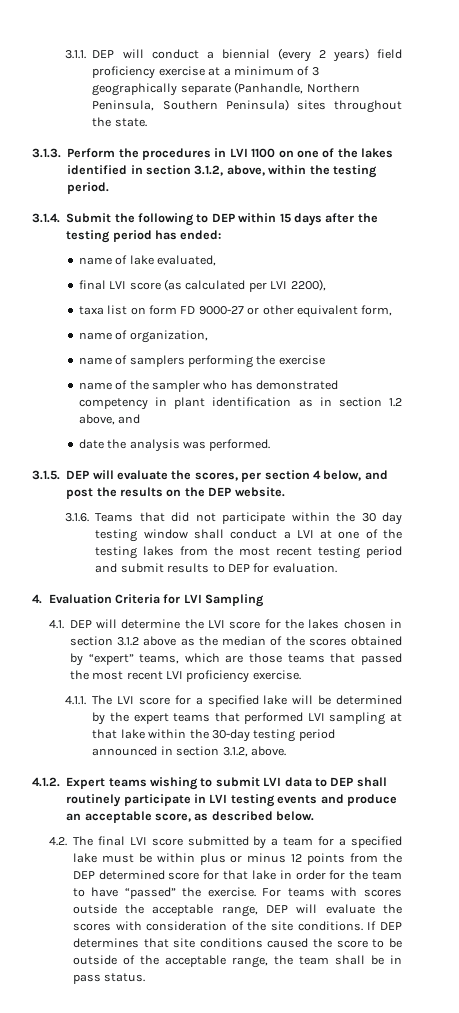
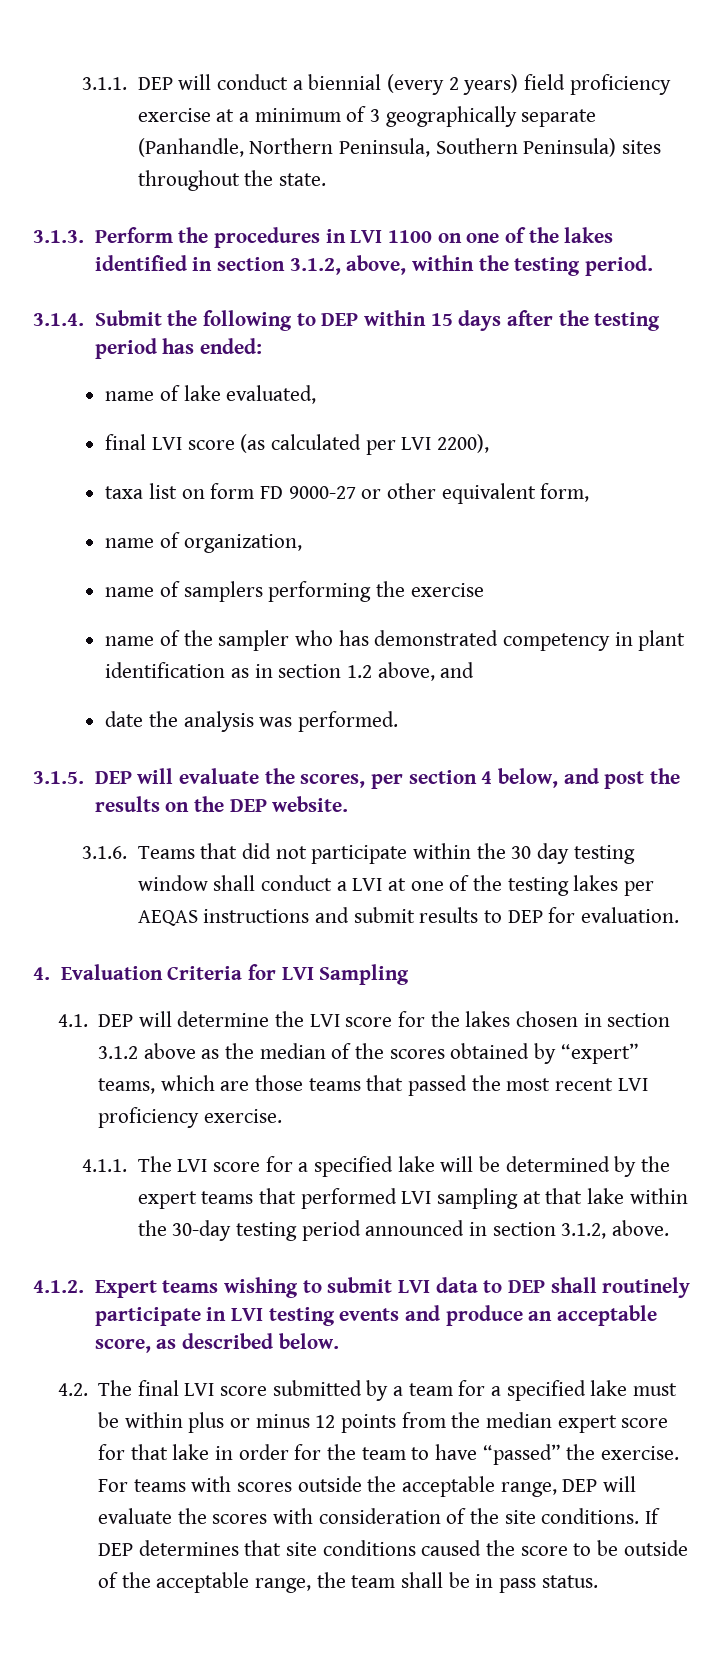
- 3.1.6. Teams that did not participate within the 30 day testing window shall conduct a LVI at one of the testing lakes from the most recent testing period and submit results to DEP for evaluation.
+ 3.1.6. Teams that did not participate within the 30 day testing window shall conduct a LVI at one of the testing lakes per AEQAS instructions and submit results to DEP for evaluation.
- 4.2. The final LVI score submitted by a team for a specified lake must be within plus or minus 12 points from the DEP determined score for that lake in order for the team to have “passed” the exercise.
+ 4.2. The final LVI score submitted by a team for a specified lake must be within plus or minus 12 points from the median expert score for that lake in order for the team to have “passed” the exercise.

